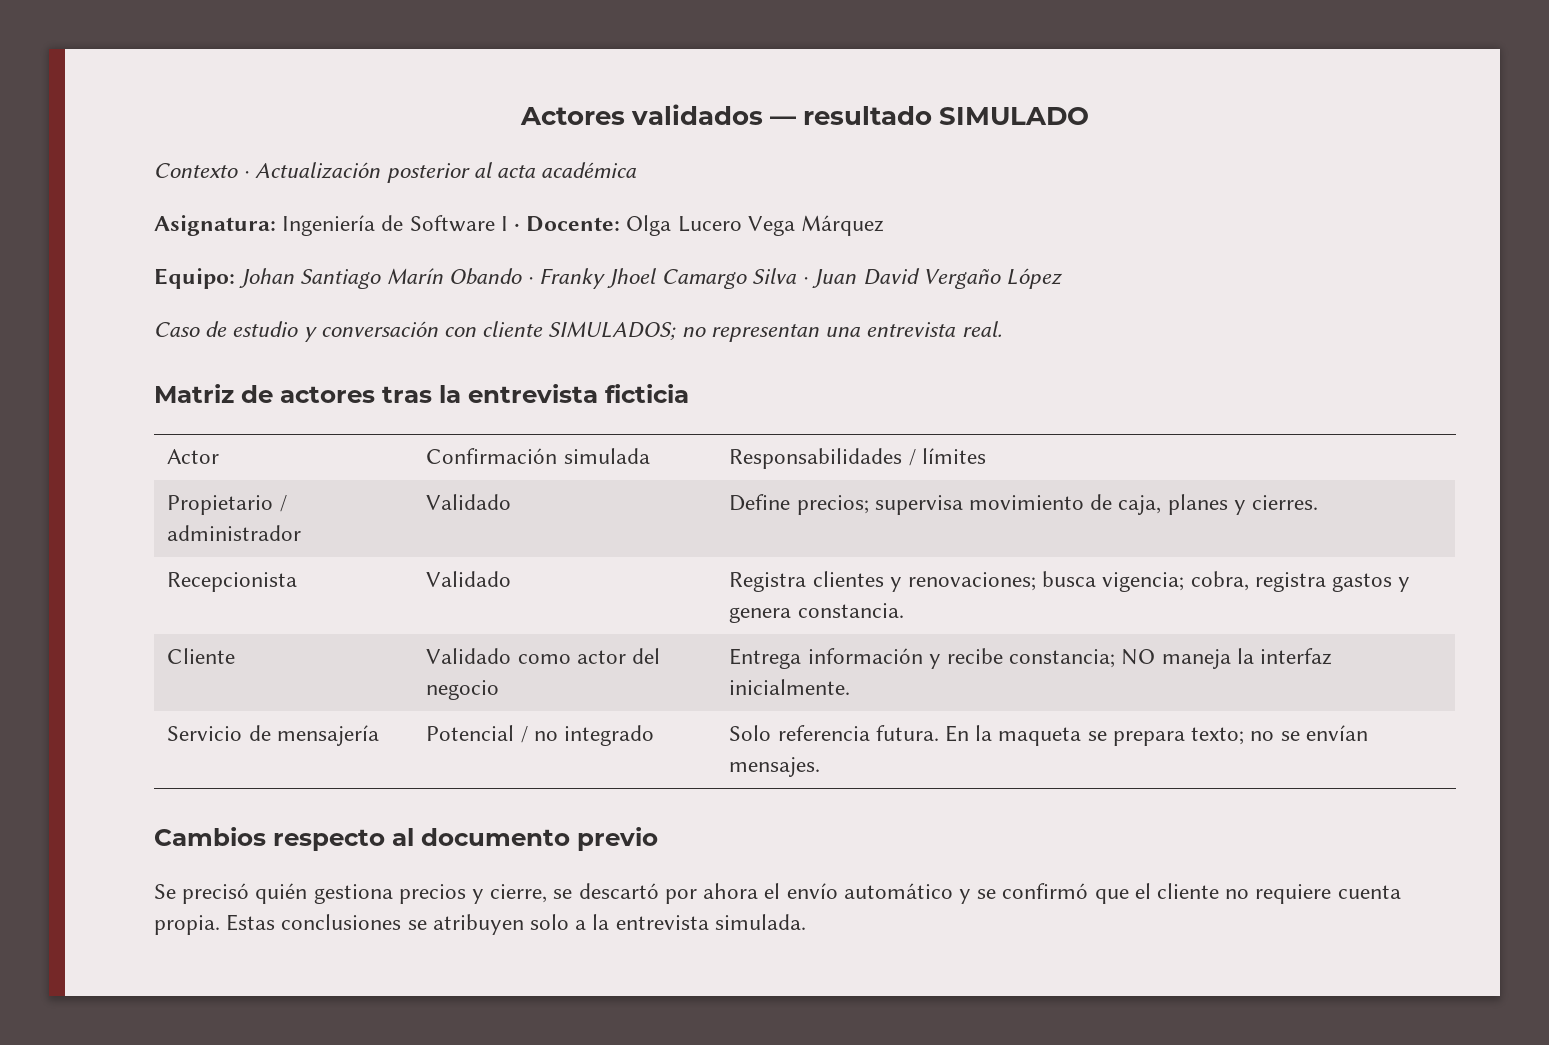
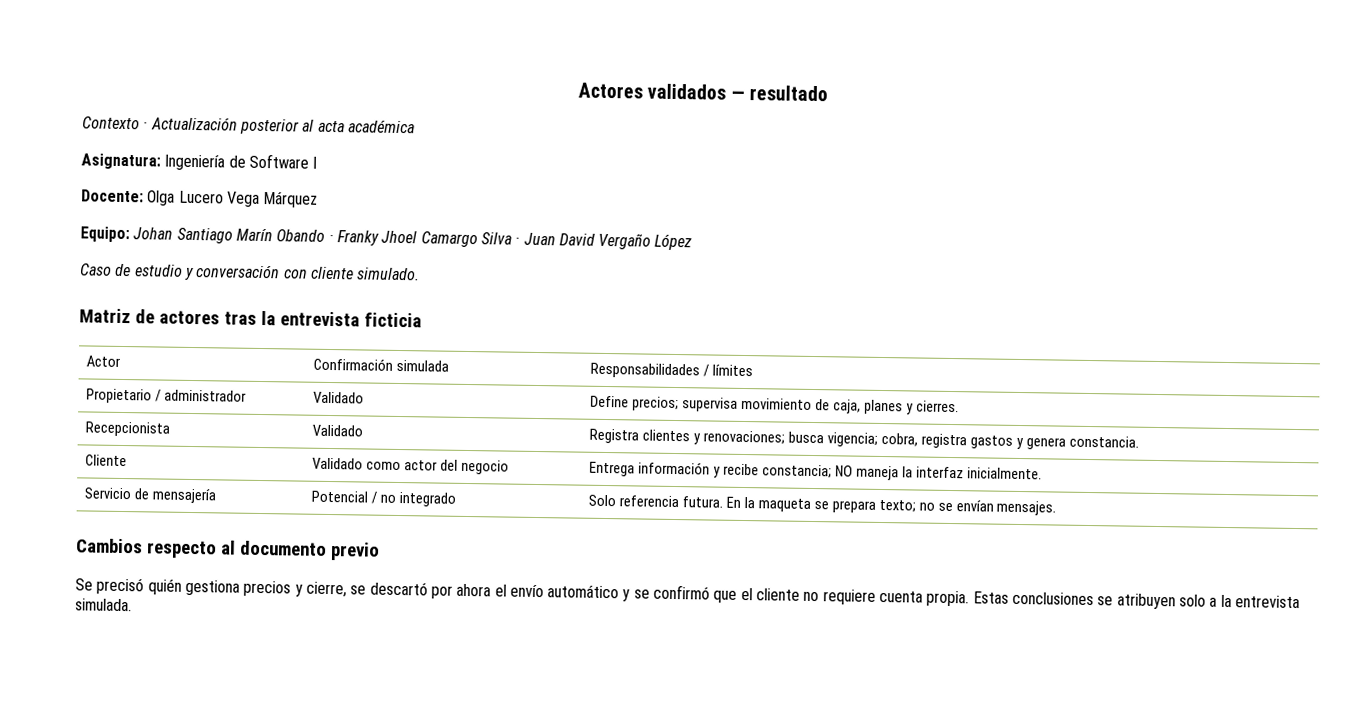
- Actores validados — resultado SIMULADO
+ Actores validados — resultado
- Asignatura: Ingeniería de Software I · Docente: Olga Lucero Vega Márquez
+ Asignatura: Ingeniería de Software I
+ Docente: Olga Lucero Vega Márquez
- Caso de estudio y conversación con cliente SIMULADOS; no representan una entrevista real.
+ Caso de estudio y conversación con cliente simulado.

